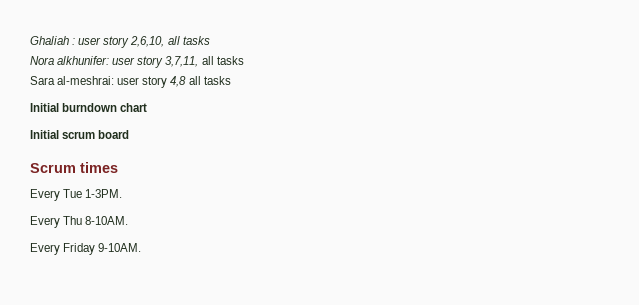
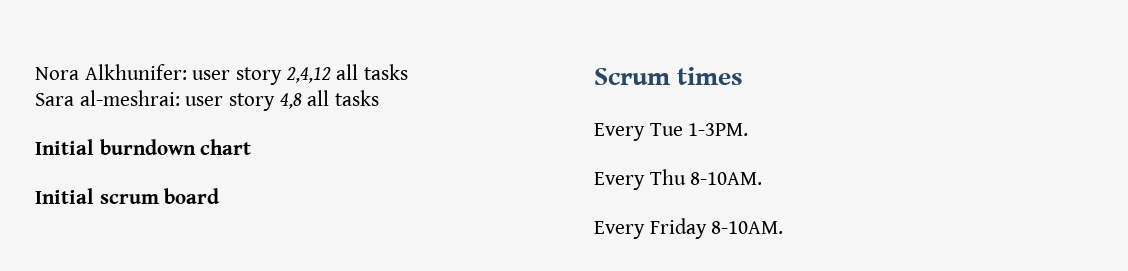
- Ghaliah : user story 2,6,10, all tasks
- Nora alkhunifer: user story 3,7,11, all tasks
+ Nora Alkhunifer: user story 2,4,12 all tasks
- Every Friday 9-10AM.
+ Every Friday 8-10AM.

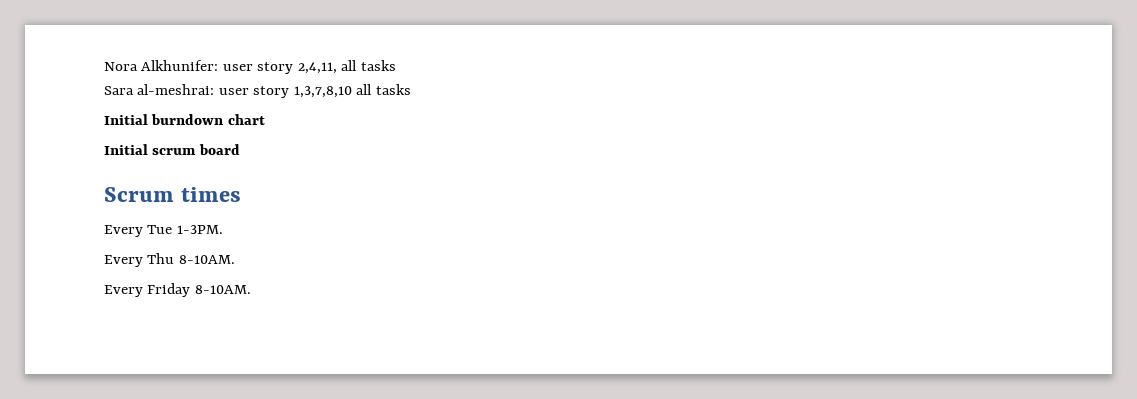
- Nora Alkhunifer: user story 2,4,12 all tasks
+ Nora Alkhunifer: user story 2,4,11, all tasks
- Sara al-meshrai: user story 4,8 all tasks
+ Sara al-meshrai: user story 1,3,7,8,10 all tasks

